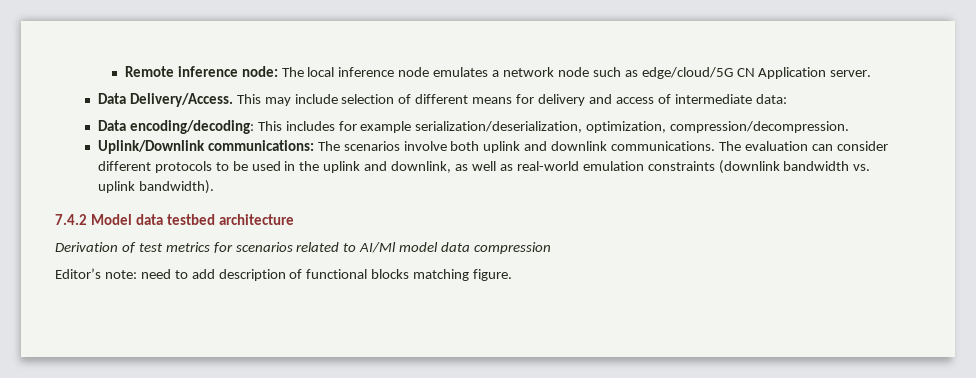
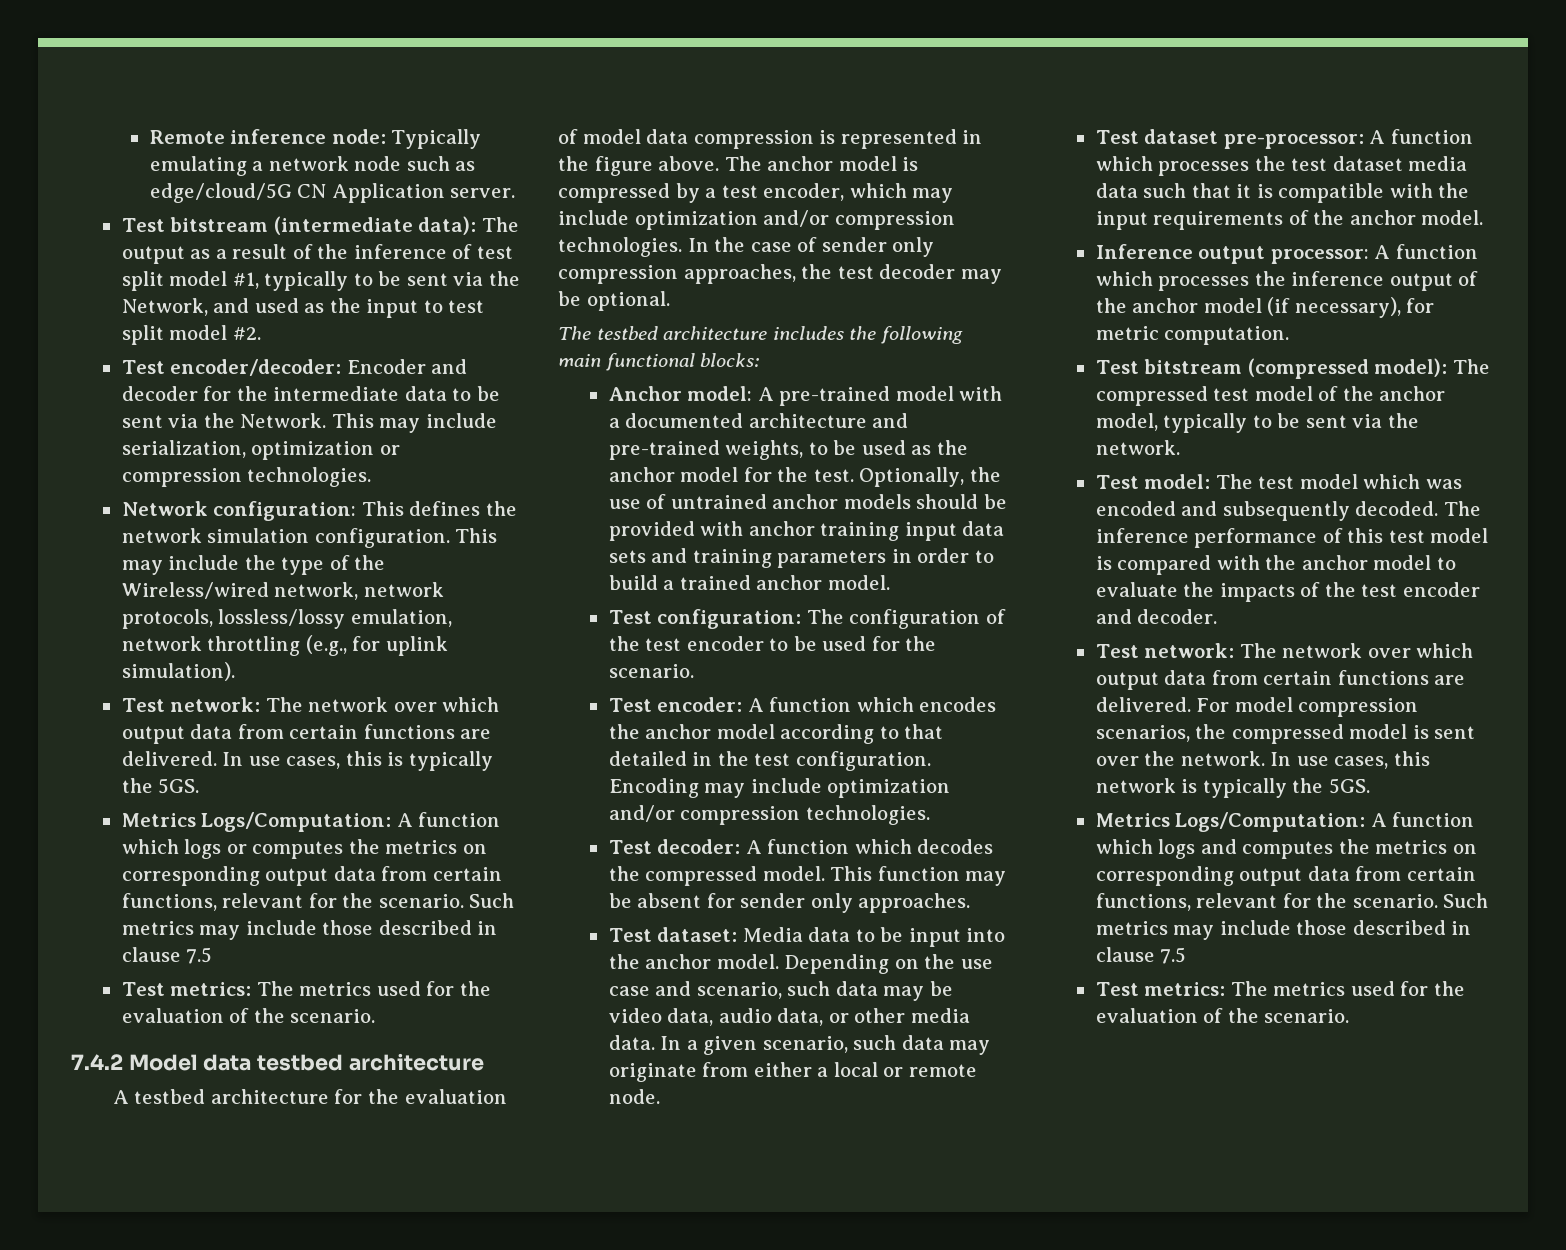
- Remote inference node: The local inference node emulates a network node such as edge/cloud/5G CN Application server.
+ Remote inference node: Typically emulating a network node such as edge/cloud/5G CN Application server.
- Data Delivery/Access. This may include selection of different means for delivery and access of intermediate data:
- Data encoding/decoding: This includes for example serialization/deserialization, optimization, compression/decompression.
- Uplink/Downlink communications: The scenarios involve both uplink and downlink communications. The evaluation can consider different protocols to be used in the uplink and downlink, as well as real-world emulation constraints (downlink bandwidth vs. uplink bandwidth).
+ Test bitstream (intermediate data): The output as a result of the inference of test split model #1, typically to be sent via the Network, and used as the input to test split model #2.
+ Test encoder/decoder: Encoder and decoder for the intermediate data to be sent via the Network. This may include serialization, optimization or compression technologies.
+ Network configuration: This defines the network simulation configuration. This may include the type of the Wireless/wired network, network protocols, lossless/lossy emulation, network throttling (e.g., for uplink simulation).
+ Test network: The network over which output data from certain functions are delivered. In use cases, this is typically the 5GS.
+ Metrics Logs/Computation: A function which logs or computes the metrics on corresponding output data from certain functions, relevant for the scenario. Such metrics may include those described in clause 7.5
+ Test metrics: The metrics used for the evaluation of the scenario.
- Derivation of test metrics for scenarios related to AI/Ml model data compression
- Editor’s note: need to add description of functional blocks matching figure.
+ A testbed architecture for the evaluation of model data compression is represented in the figure above. The anchor model is compressed by a test encoder, which may include optimization and/or compression technologies. In the case of sender only compression approaches, the test decoder may be optional.
+ The testbed architecture includes the following main functional blocks:
+ Anchor model: A pre-trained model with a documented architecture and pre-trained weights, to be used as the anchor model for the test. Optionally, the use of untrained anchor models should be provided with anchor training input data sets and training parameters in order to build a trained anchor model.
+ Test configuration: The configuration of the test encoder to be used for the scenario.
+ Test encoder: A function which encodes the anchor model according to that detailed in the test configuration. Encoding may include optimization and/or compression technologies.
+ Test decoder: A function which decodes the compressed model. This function may be absent for sender only approaches.
+ Test dataset: Media data to be input into the anchor model. Depending on the use case and scenario, such data may be video data, audio data, or other media data. In a given scenario, such data may originate from either a local or remote node.
+ Test dataset pre-processor: A function which processes the test dataset media data such that it is compatible with the input requirements of the anchor model.
+ Inference output processor: A function which processes the inference output of the anchor model (if necessary), for metric computation.
+ Test bitstream (compressed model): The compressed test model of the anchor model, typically to be sent via the network.
+ Test model: The test model which was encoded and subsequently decoded. The inference performance of this test model is compared with the anchor model to evaluate the impacts of the test encoder and decoder.
+ Test network: The network over which output data from certain functions are delivered. For model compression scenarios, the compressed model is sent over the network. In use cases, this network is typically the 5GS.
+ Metrics Logs/Computation: A function which logs and computes the metrics on corresponding output data from certain functions, relevant for the scenario. Such metrics may include those described in clause 7.5
+ Test metrics: The metrics used for the evaluation of the scenario.

